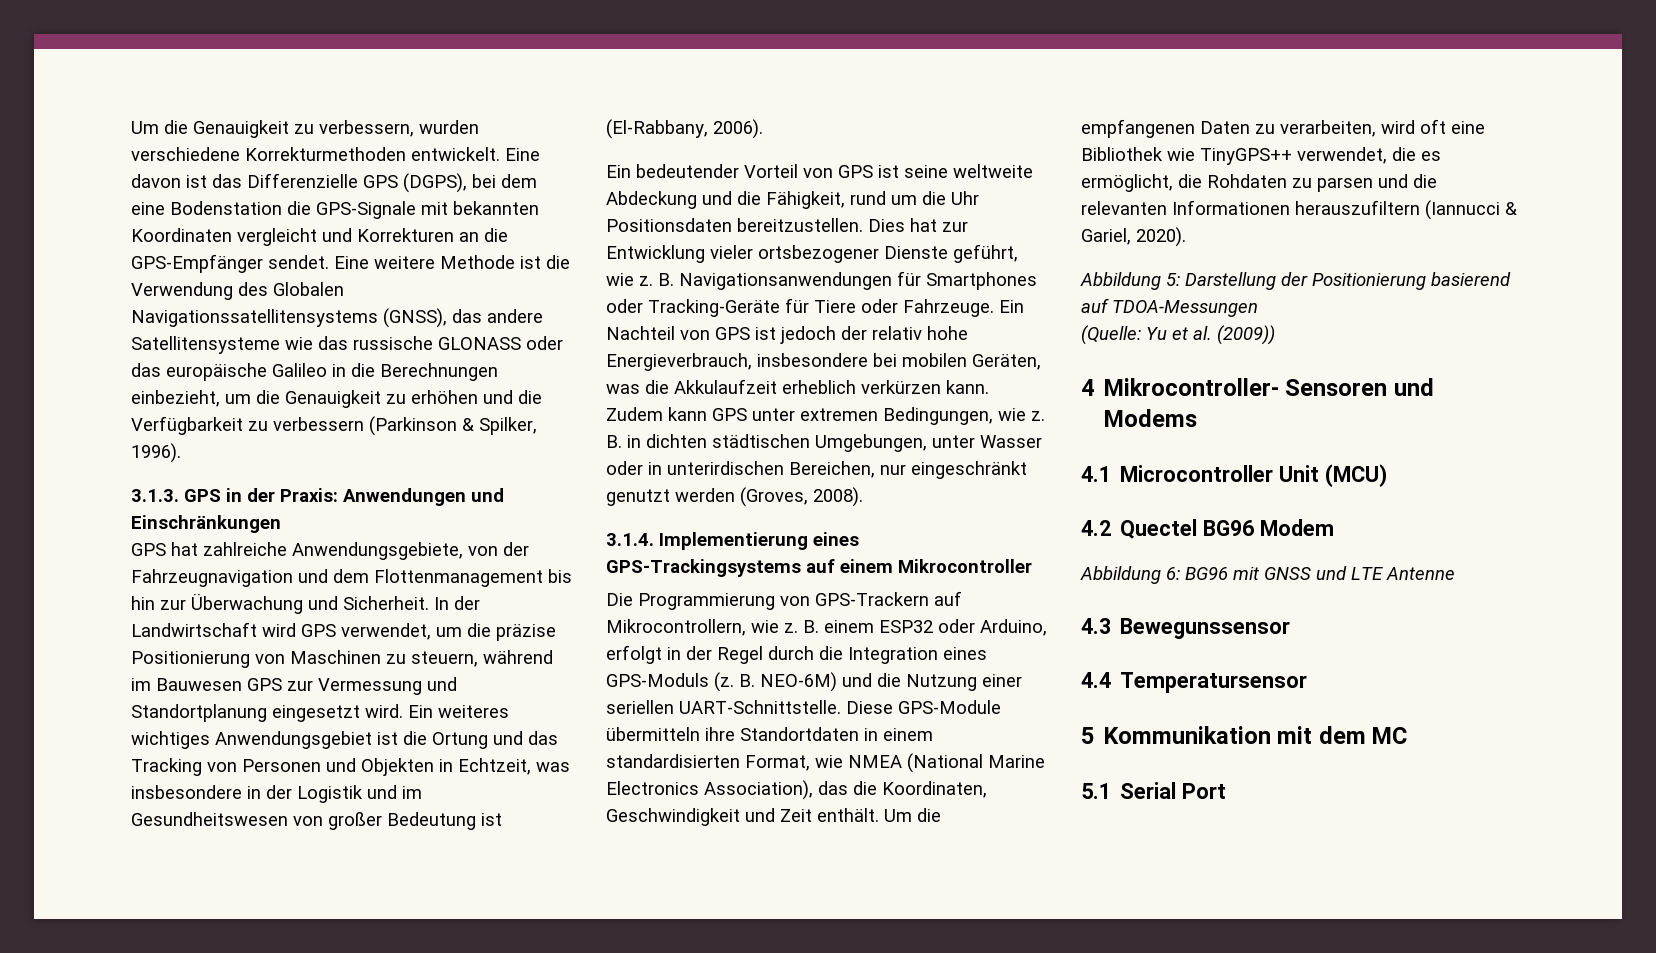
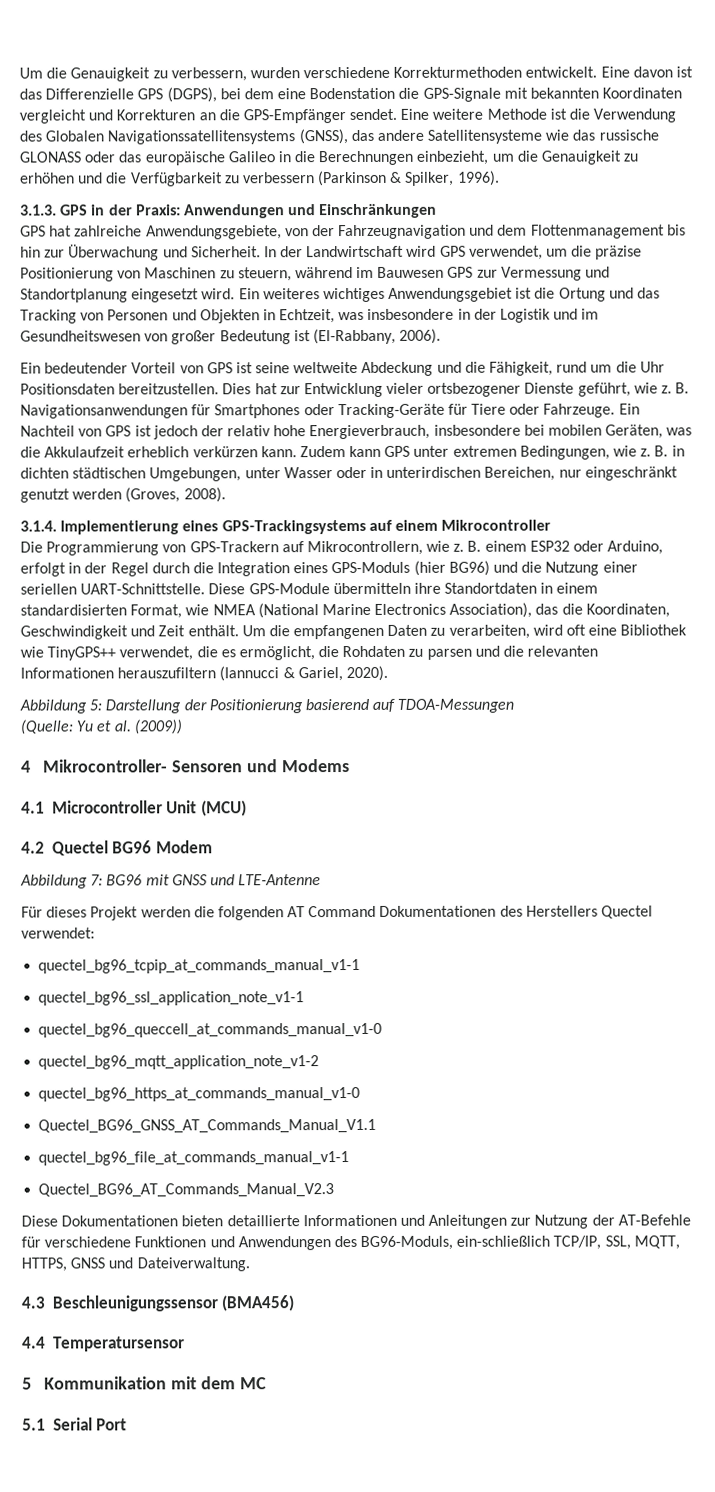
- B. einem ESP32 oder Arduino, erfolgt in der Regel durch die Integration eines GPS-Moduls (z. B. NEO-6M) und die Nutzung einer seriellen UART-Schnittstelle.
+ B. einem ESP32 oder Arduino, erfolgt in der Regel durch die Integration eines GPS-Moduls (hier BG96) und die Nutzung einer seriellen UART-Schnittstelle.
- Abbildung 6: BG96 mit GNSS und LTE Antenne
+ Abbildung 7: BG96 mit GNSS und LTE-Antenne
+ Für dieses Projekt werden die folgenden AT Command Dokumentationen des Herstellers Quectel verwendet:
+ quectel_bg96_tcpip_at_commands_manual_v1-1
+ quectel_bg96_ssl_application_note_v1-1
+ quectel_bg96_queccell_at_commands_manual_v1-0
+ quectel_bg96_mqtt_application_note_v1-2
+ quectel_bg96_https_at_commands_manual_v1-0
+ Quectel_BG96_GNSS_AT_Commands_Manual_V1.1
+ quectel_bg96_file_at_commands_manual_v1-1
+ Quectel_BG96_AT_Commands_Manual_V2.3
+ Diese Dokumentationen bieten detaillierte Informationen und Anleitungen zur Nutzung der AT-Befehle für verschiedene Funktionen und Anwendungen des BG96-Moduls, ein-schließlich TCP/IP, SSL, MQTT, HTTPS, GNSS und Dateiverwaltung.
- 4.3 Bewegunssensor
+ 4.3 Beschleunigungssensor (BMA456)

